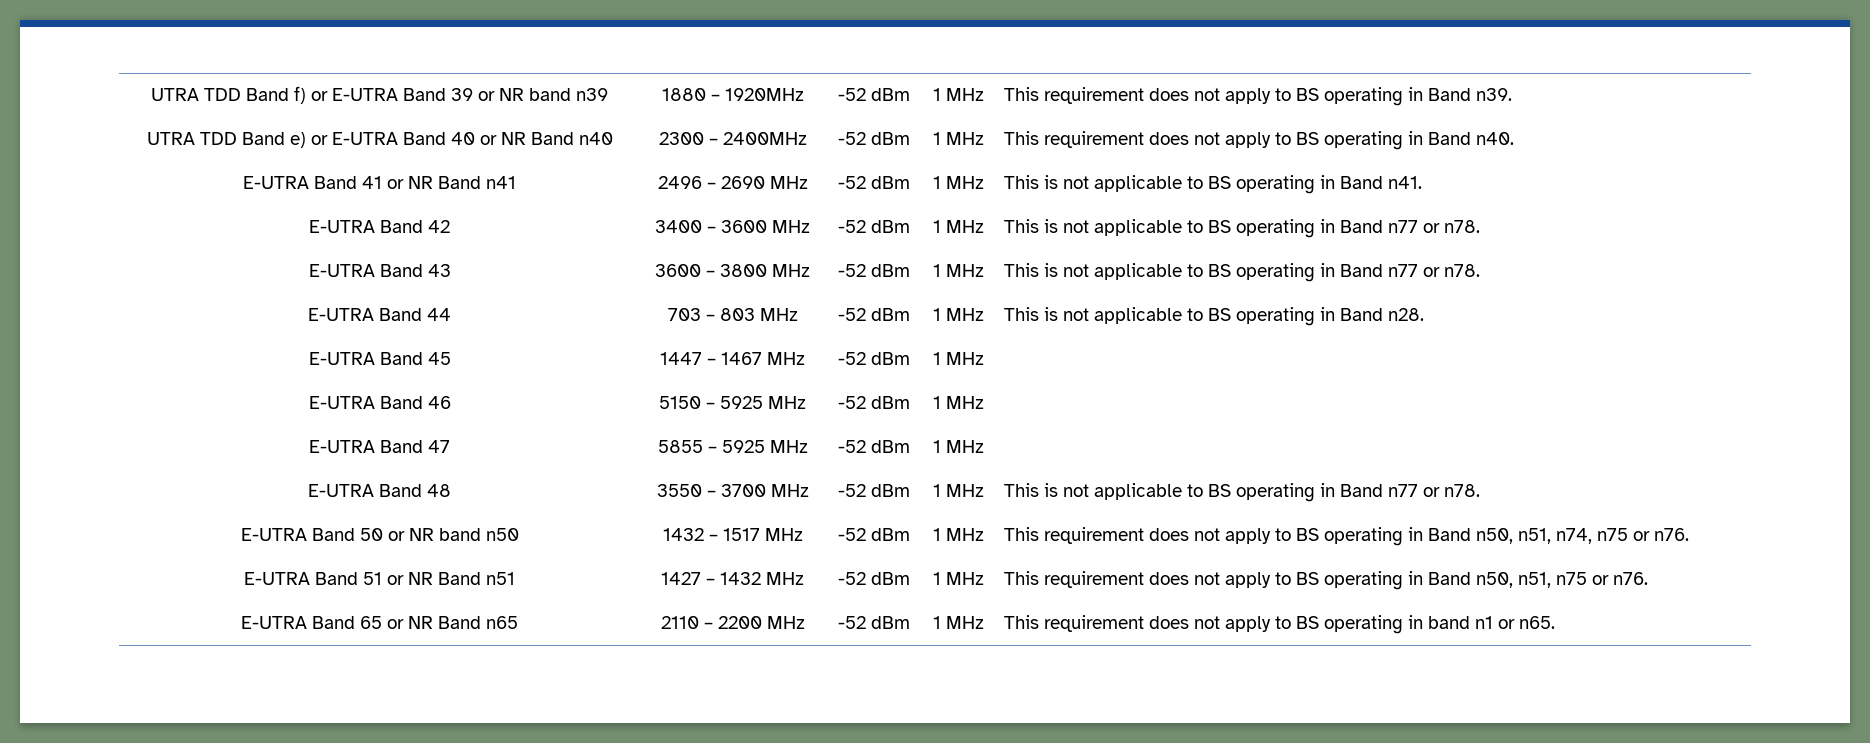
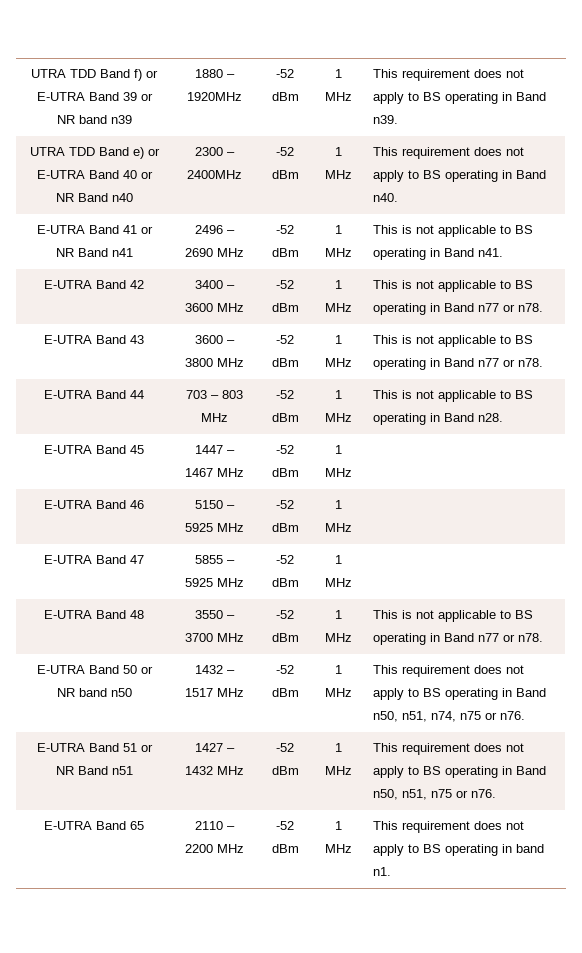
- E-UTRA Band 65 or NR Band n65 | 2110 – 2200 MHz | -52 dBm | 1 MHz | This requirement does not apply to BS operating in band n1 or n65.
+ E-UTRA Band 65 | 2110 – 2200 MHz | -52 dBm | 1 MHz | This requirement does not apply to BS operating in band n1.

